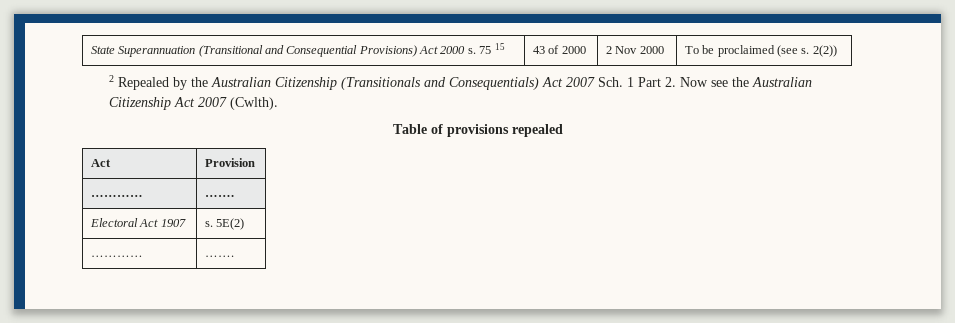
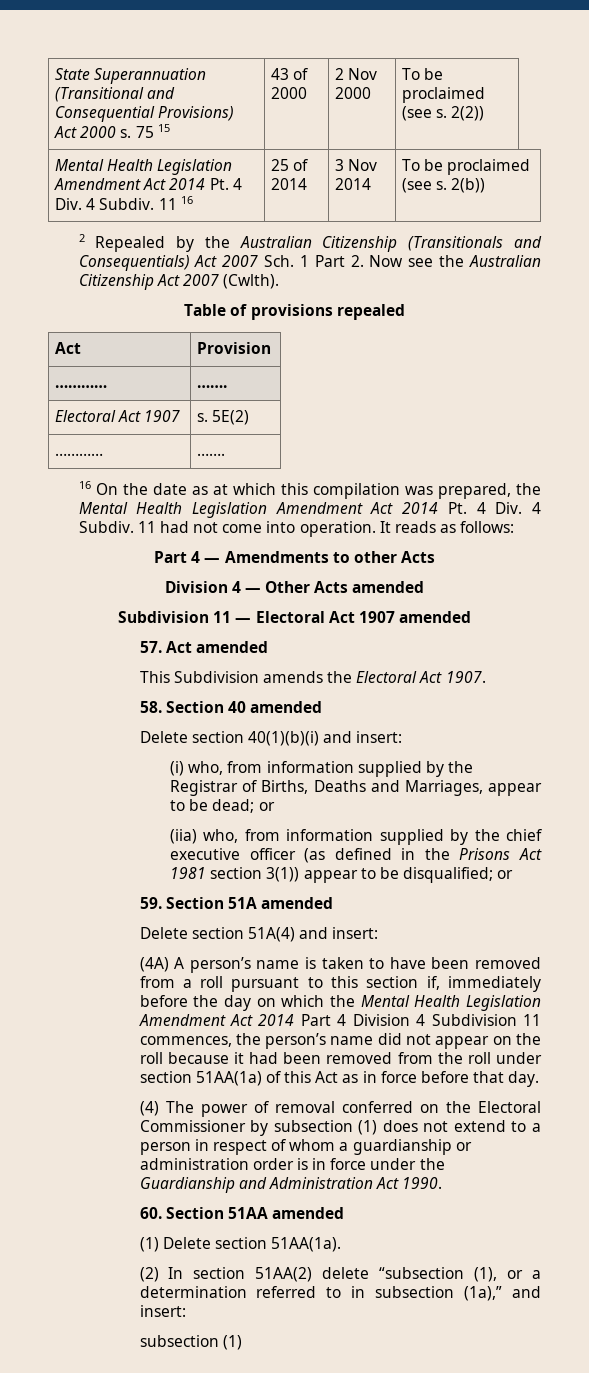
+ Mental Health Legislation Amendment Act 2014 Pt. 4 Div. 4 Subdiv. 11 16 | 25 of 2014 | 3 Nov 2014 | To be proclaimed (see s. 2(b))
+ 16 On the date as at which this compilation was prepared, the Mental Health Legislation Amendment Act 2014 Pt. 4 Div. 4 Subdiv. 11 had not come into operation. It reads as follows:
+ Part 4 — Amendments to other Acts
+ Division 4 — Other Acts amended
+ Subdivision 11 — Electoral Act 1907 amended
+ 57. Act amended
+ This Subdivision amends the Electoral Act 1907.
+ 58. Section 40 amended
+ Delete section 40(1)(b)(i) and insert:
+ (i) who, from information supplied by the Registrar of Births, Deaths and Marriages, appear to be dead; or
+ (iia) who, from information supplied by the chief executive officer (as defined in the Prisons Act 1981 section 3(1)) appear to be disqualified; or
+ 59. Section 51A amended
+ Delete section 51A(4) and insert:
+ (4A) A person’s name is taken to have been removed from a roll pursuant to this section if, immediately before the day on which the Mental Health Legislation Amendment Act 2014 Part 4 Division 4 Subdivision 11 commences, the person’s name did not appear on the roll because it had been removed from the roll under section 51AA(1a) of this Act as in force before that day.
+ (4) The power of removal conferred on the Electoral Commissioner by subsection (1) does not extend to a person in respect of whom a guardianship or administration order is in force under the Guardianship and Administration Act 1990.
+ 60. Section 51AA amended
+ (1) Delete section 51AA(1a).
+ (2) In section 51AA(2) delete “subsection (1), or a determination referred to in subsection (1a),” and insert:
+ subsection (1)

